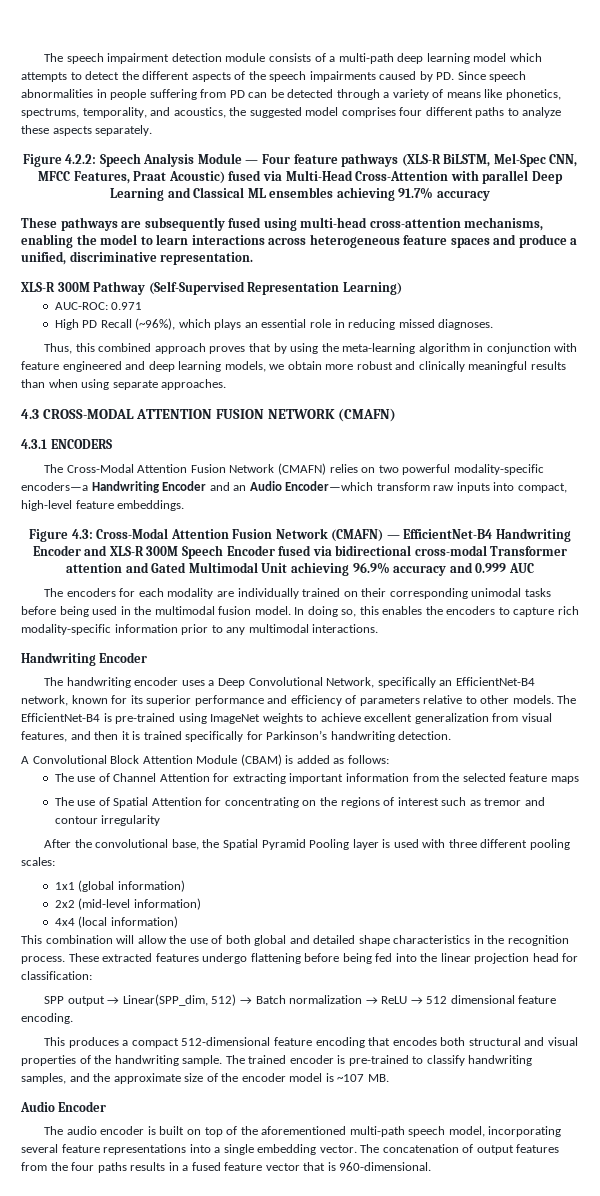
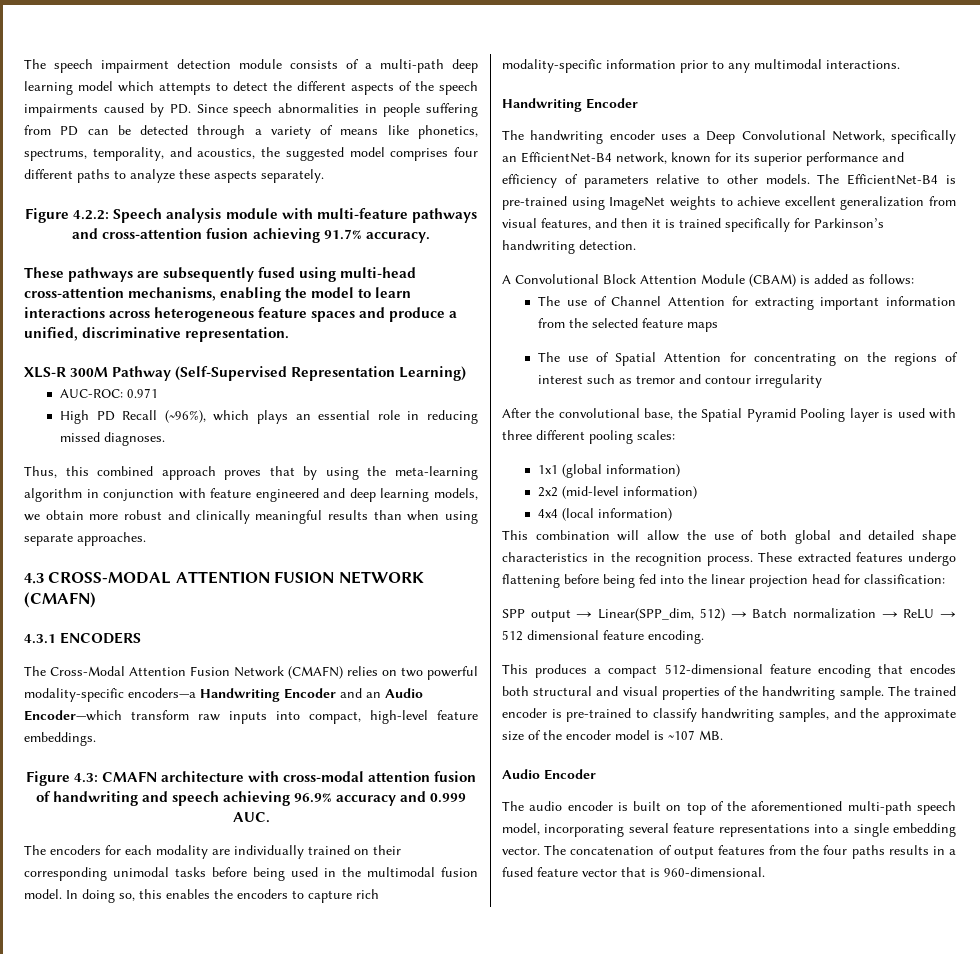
- Figure 4.2.2: Speech Analysis Module — Four feature pathways (XLS-R BiLSTM, Mel-Spec CNN, MFCC Features, Praat Acoustic) fused via Multi-Head Cross-Attention with parallel Deep Learning and Classical ML ensembles achieving 91.7% accuracy
+ Figure 4.2.2: Speech analysis module with multi-feature pathways and cross-attention fusion achieving 91.7% accuracy.
- Figure 4.3: Cross-Modal Attention Fusion Network (CMAFN) — EfficientNet-B4 Handwriting Encoder and XLS-R 300M Speech Encoder fused via bidirectional cross-modal Transformer attention and Gated Multimodal Unit achieving 96.9% accuracy and 0.999 AUC
+ Figure 4.3: CMAFN architecture with cross-modal attention fusion of handwriting and speech achieving 96.9% accuracy and 0.999 AUC.

